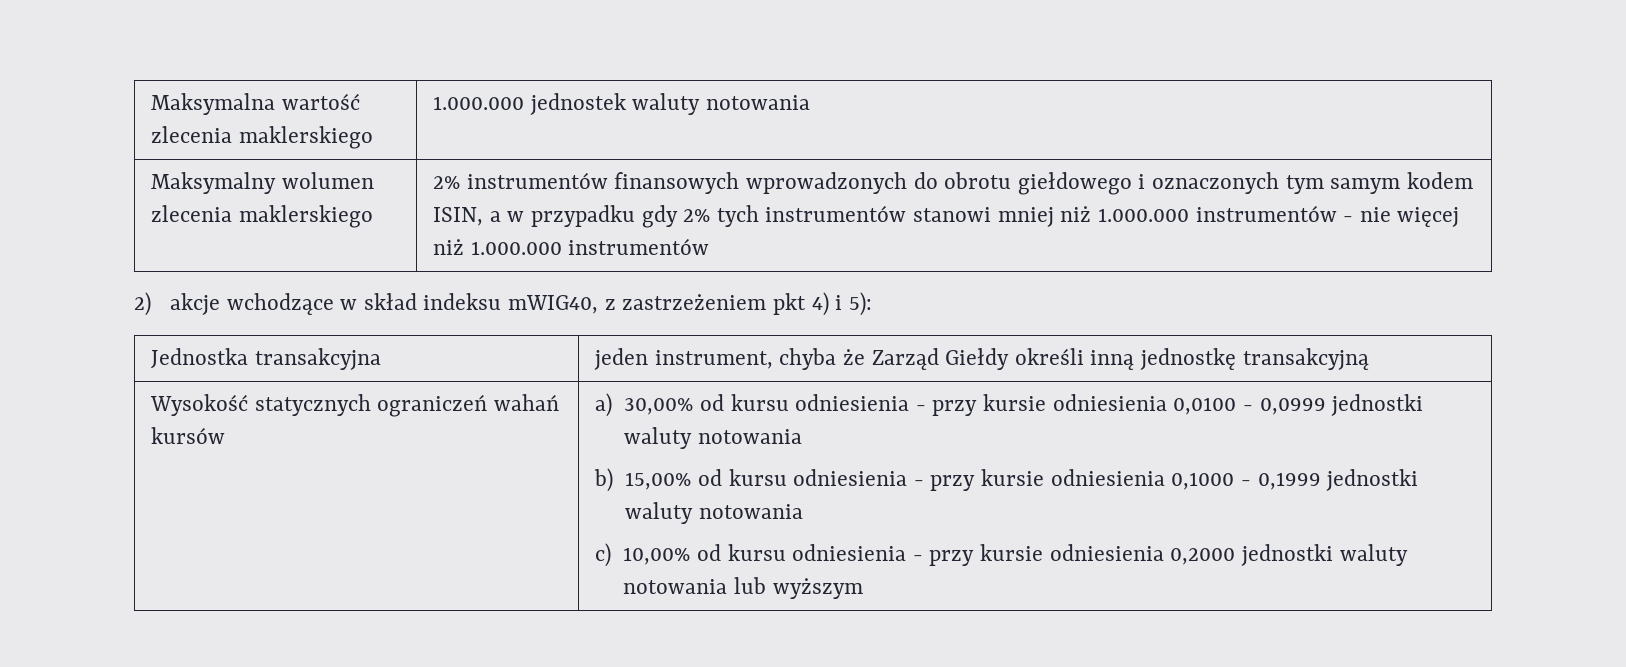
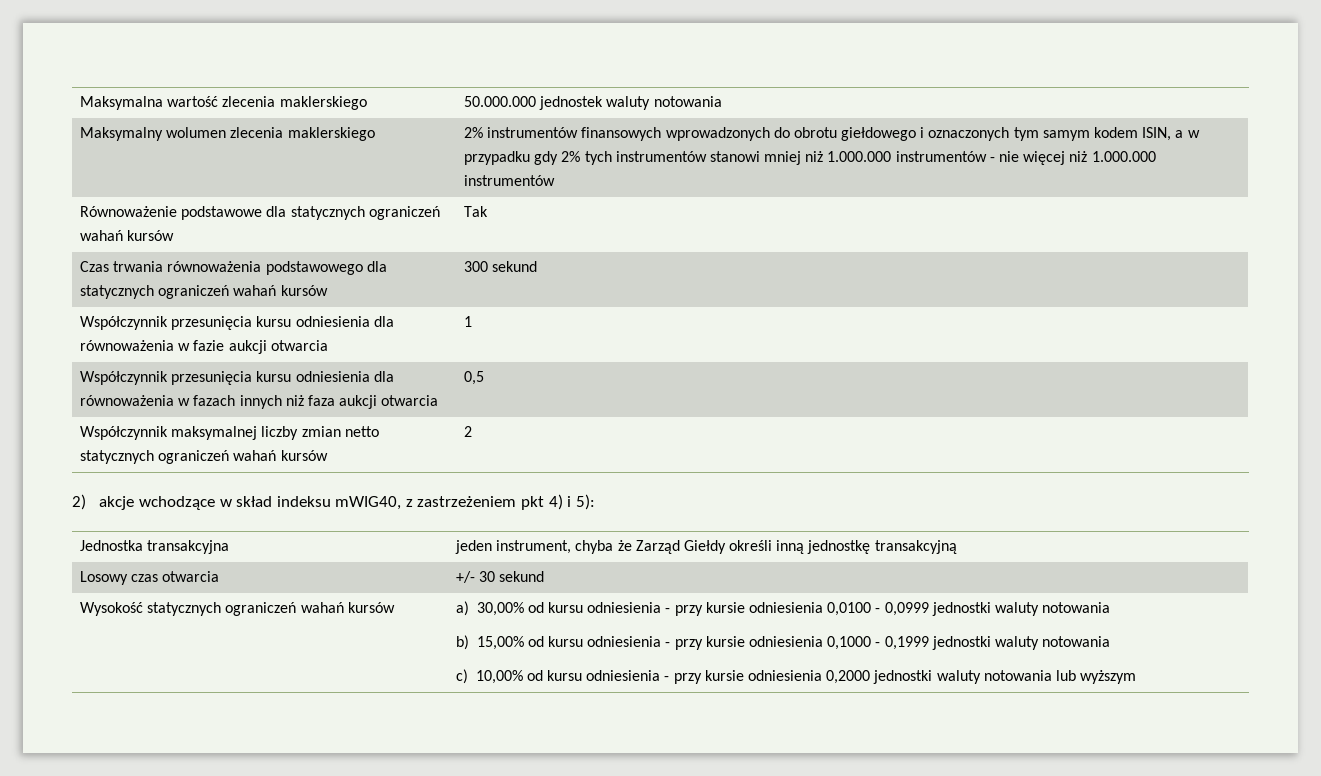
- Maksymalna wartość zlecenia maklerskiego | 1.000.000 jednostek waluty notowania
+ Maksymalna wartość zlecenia maklerskiego | 50.000.000 jednostek waluty notowania
+ Równoważenie podstawowe dla statycznych ograniczeń wahań kursów | Tak
+ Czas trwania równoważenia podstawowego dla statycznych ograniczeń wahań kursów | 300 sekund
+ Współczynnik przesunięcia kursu odniesienia dla równoważenia w fazie aukcji otwarcia | 1
+ Współczynnik przesunięcia kursu odniesienia dla równoważenia w fazach innych niż faza aukcji otwarcia | 0,5
+ Współczynnik maksymalnej liczby zmian netto statycznych ograniczeń wahań kursów | 2
+ Losowy czas otwarcia | +/- 30 sekund

